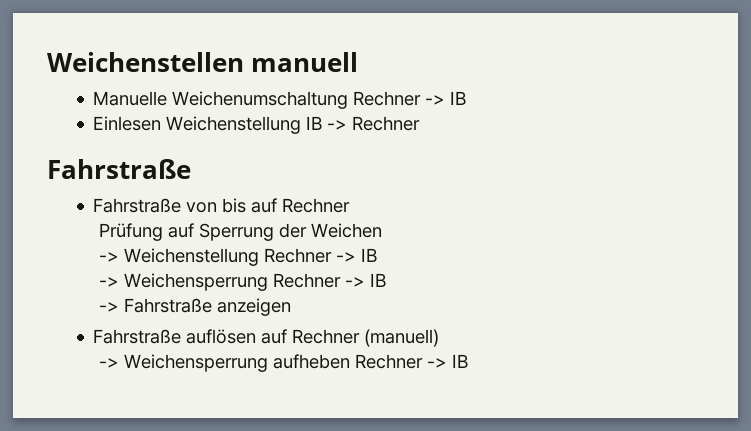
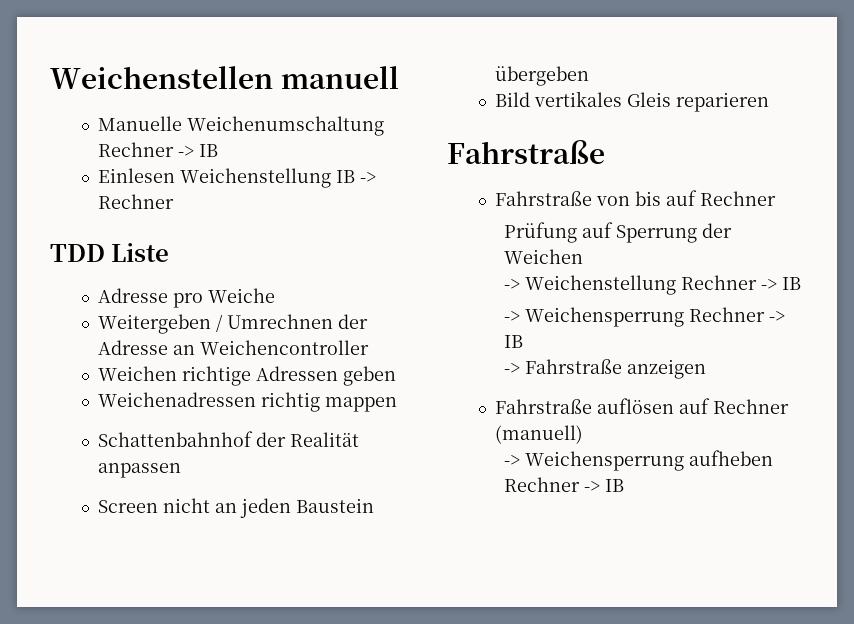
+ TDD Liste
+ Adresse pro Weiche
+ Weitergeben / Umrechnen der Adresse an Weichencontroller
+ Weichen richtige Adressen geben
+ Weichenadressen richtig mappen
+ Schattenbahnhof der Realität anpassen
+ Screen nicht an jeden Baustein übergeben
+ Bild vertikales Gleis reparieren

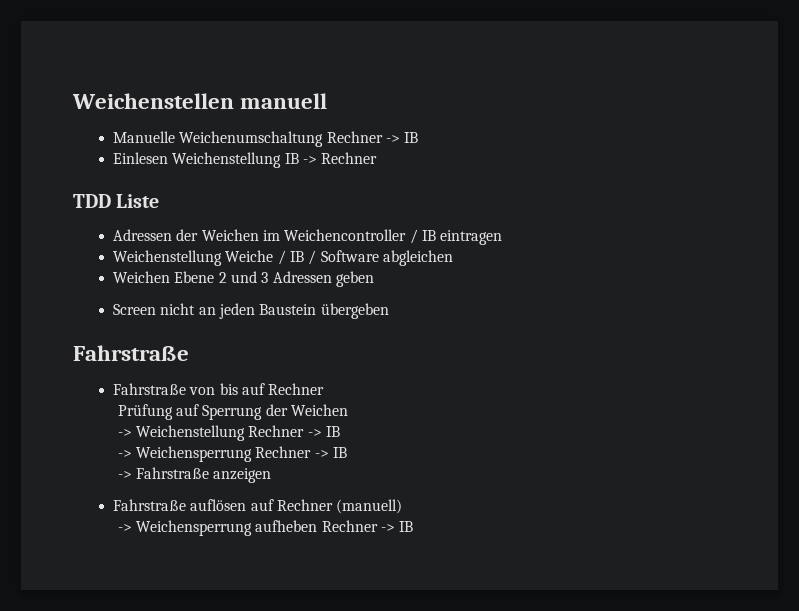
- Adresse pro Weiche
- Weitergeben / Umrechnen der Adresse an Weichencontroller
- Weichen richtige Adressen geben
- Weichenadressen richtig mappen
- Schattenbahnhof der Realität anpassen
+ Adressen der Weichen im Weichencontroller / IB eintragen
+ Weichenstellung Weiche / IB / Software abgleichen
+ Weichen Ebene 2 und 3 Adressen geben
- Bild vertikales Gleis reparieren

